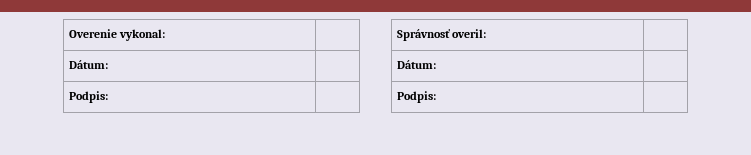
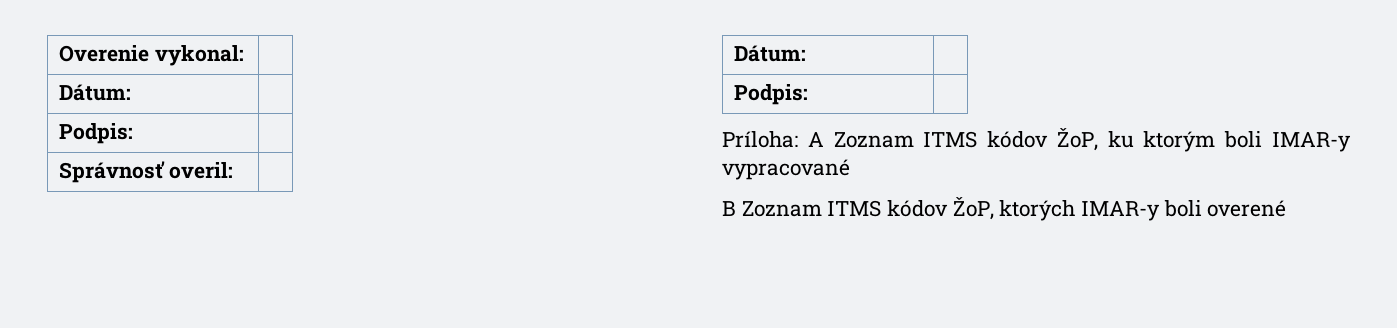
+ Príloha: A Zoznam ITMS kódov ŽoP, ku ktorým boli IMAR-y vypracované
+ B Zoznam ITMS kódov ŽoP, ktorých IMAR-y boli overené

